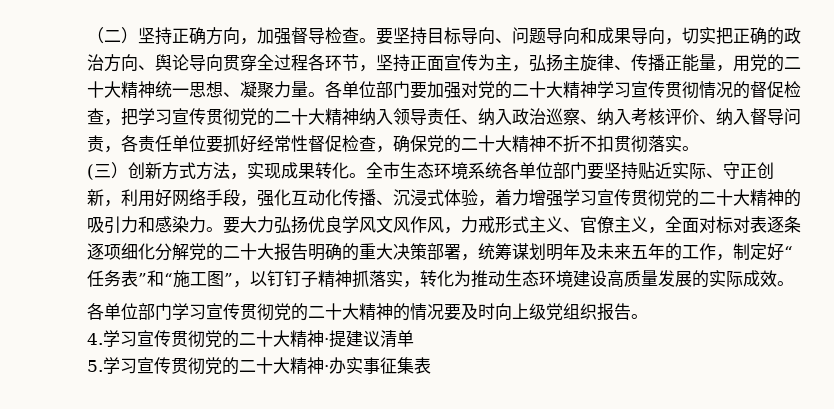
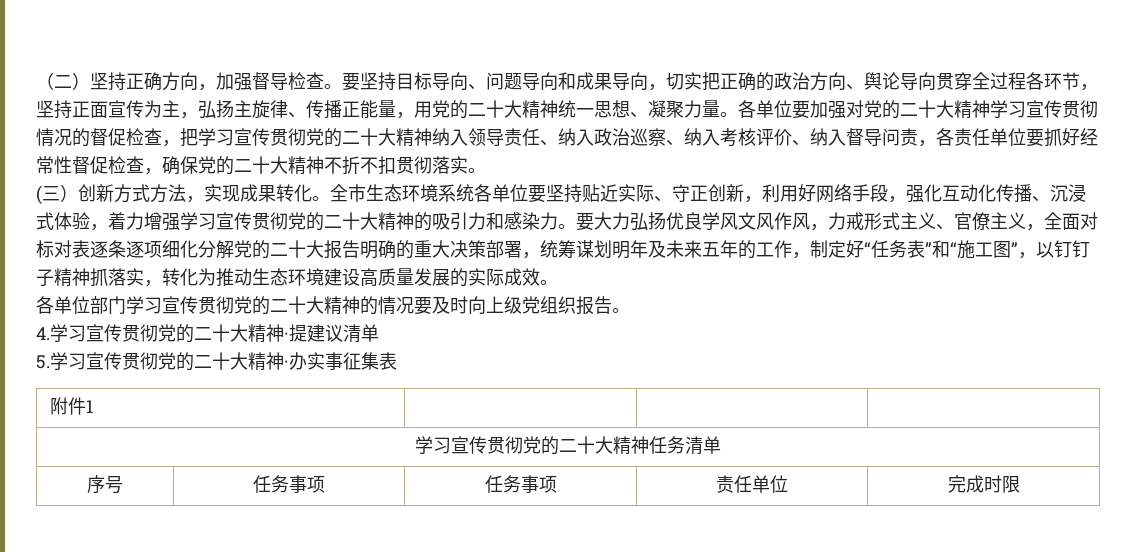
- 各单位部门要加强对党的二十大精神学习宣传贯彻情况的督促检查，把学习宣传贯彻党的二十大精神纳入领导责任、纳入政治巡察、纳入考核评价、纳入督导问责，各责任单位要抓好经常性督促检查，确保党的二十大精神不折不扣贯彻落实。
+ 各单位要加强对党的二十大精神学习宣传贯彻情况的督促检查，把学习宣传贯彻党的二十大精神纳入领导责任、纳入政治巡察、纳入考核评价、纳入督导问责，各责任单位要抓好经常性督促检查，确保党的二十大精神不折不扣贯彻落实。
- 全市生态环境系统各单位部门要坚持贴近实际、守正创新，利用好网络手段，强化互动化传播、沉浸式体验，着力增强学习宣传贯彻党的二十大精神的吸引力和感染力。
+ 全市生态环境系统各单位要坚持贴近实际、守正创新，利用好网络手段，强化互动化传播、沉浸式体验，着力增强学习宣传贯彻党的二十大精神的吸引力和感染力。
+ 附件1 | | |
+ 学习宣传贯彻党的二十大精神任务清单
+ 序号 | 任务事项 | 任务事项 | 责任单位 | 完成时限

